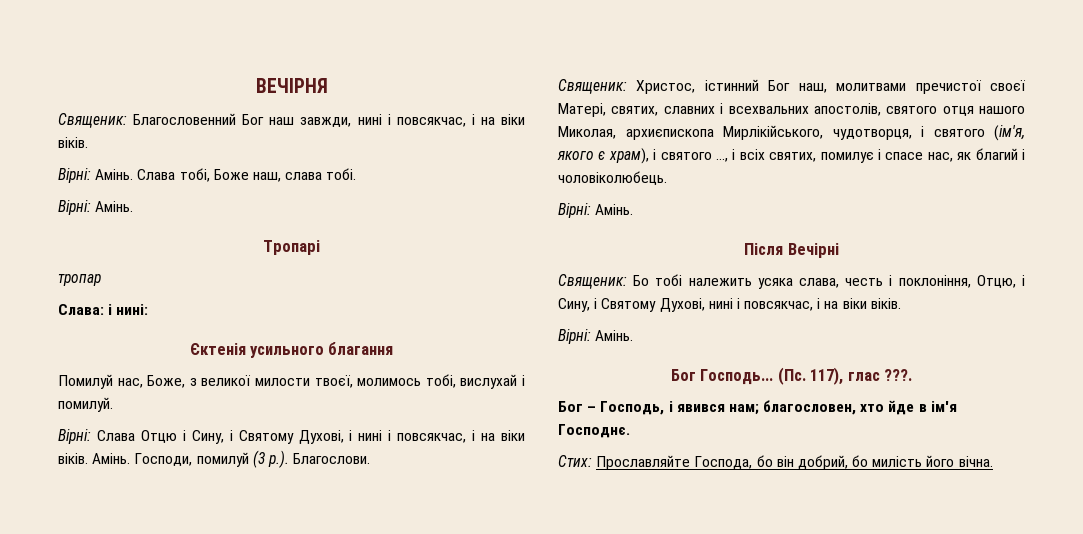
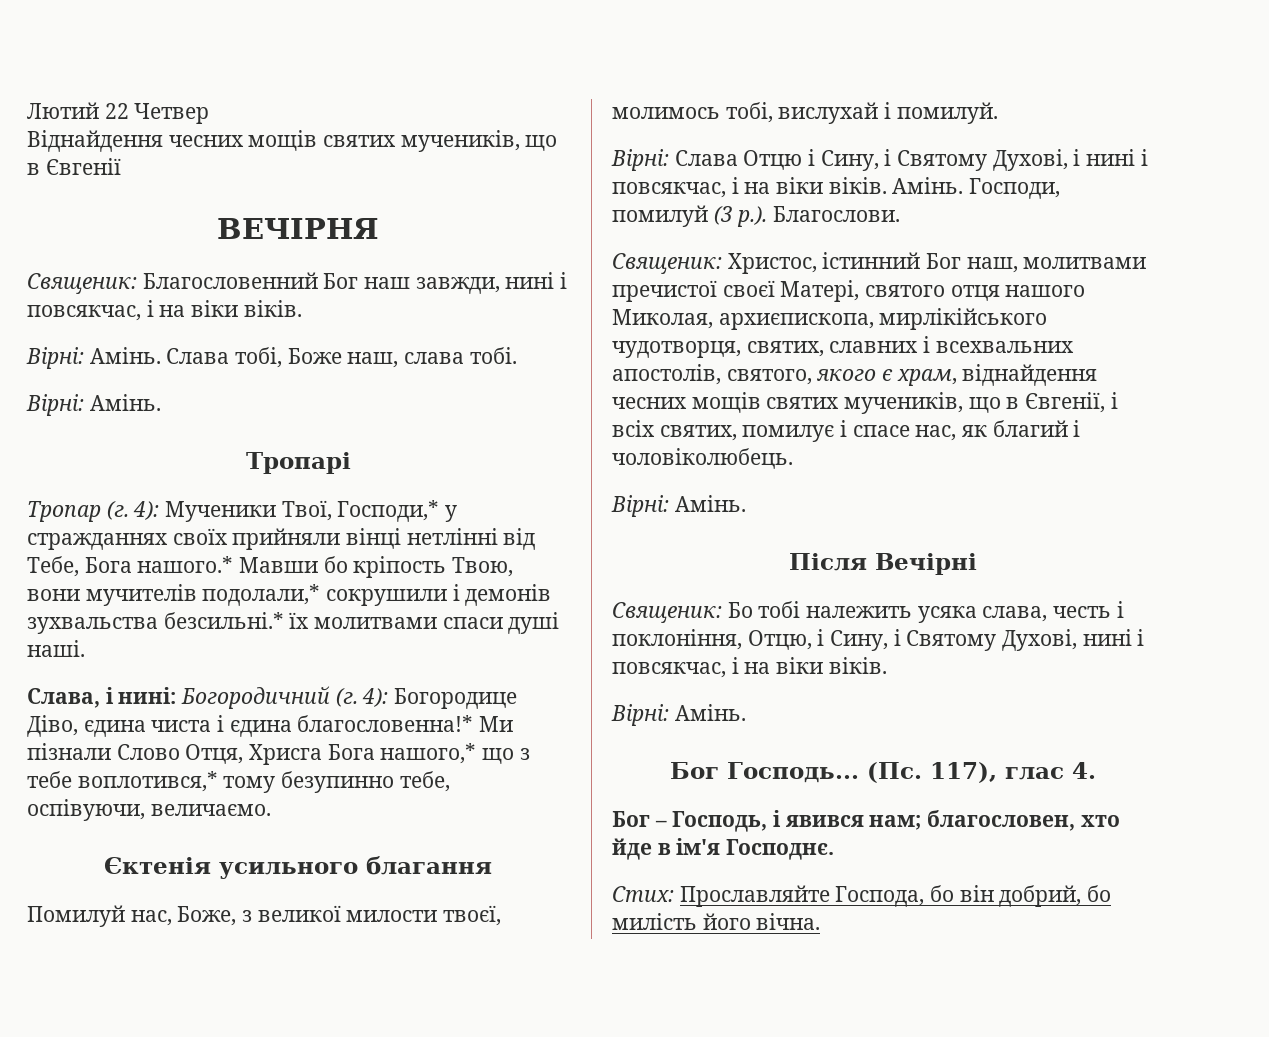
+ Лютий 22 Четвер
+ Віднайдення чесних мощів святих мучеників, що в Євгенії
- тропар
- Слава: і нині:
+ Тропар (г. 4): Мученики Твої, Господи,* у стражданнях своїх прийняли вінці нетлінні від Тебе, Бога нашого.* Мавши бо кріпость Твою, вони мучителів подолали,* сокрушили і демонів зухвальства безсильні.* їх молитвами спаси душі наші.
+ Слава, і нині: Богородичний (г. 4): Богородице Діво, єдина чиста і єдина благословенна!* Ми пізнали Слово Отця, Хрисга Бога нашого,* що з тебе воплотився,* тому безупинно тебе, оспівуючи, величаємо.
- Священик: Христос, істинний Бог наш, молитвами пречистої своєї Матері, святих, славних і всехвальних апостолів, святого отця нашого Миколая, архиєпископа Мирлікійського, чудотворця, і святого (ім'я, якого є храм), і святого …, і всіх святих, помилує і спасе нас, як благий і чоловіколюбець.
+ Священик: Христос, істинний Бог наш, молитвами пречистої своєї Матері, святого отця нашого Миколая, архиєпископа, мирлікійського чудотворця, святих, славних і всехвальних апостолів, святого, якого є храм, віднайдення чесних мощів святих мучеників, що в Євгенії, і всіх святих, помилує і спасе нас, як благий і чоловіколюбець.
- (Пс. 117), глас ???.
+ (Пс. 117), глас 4.

